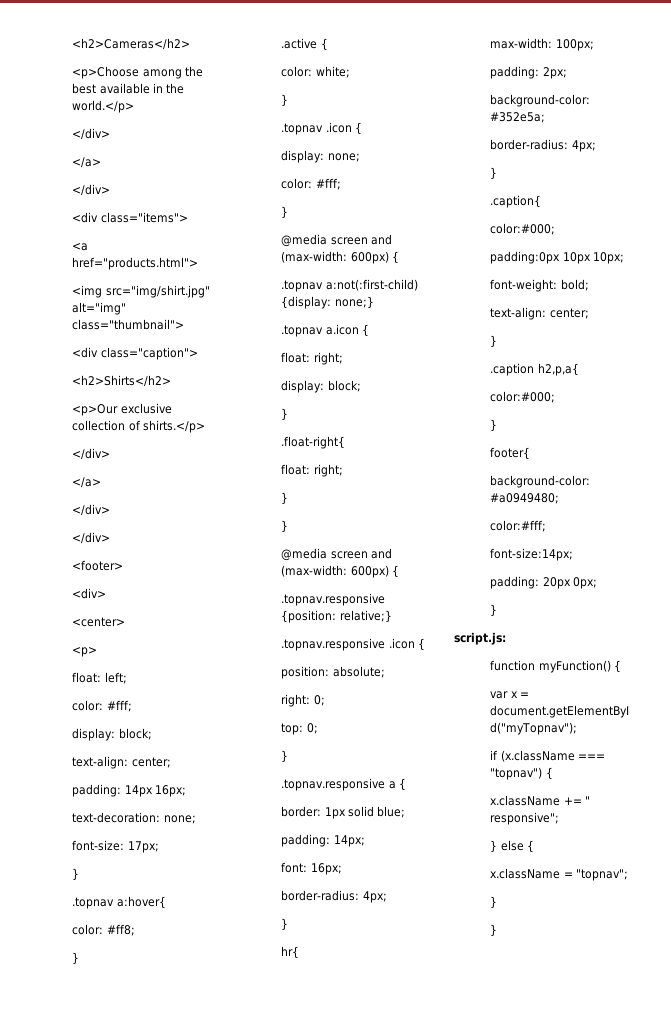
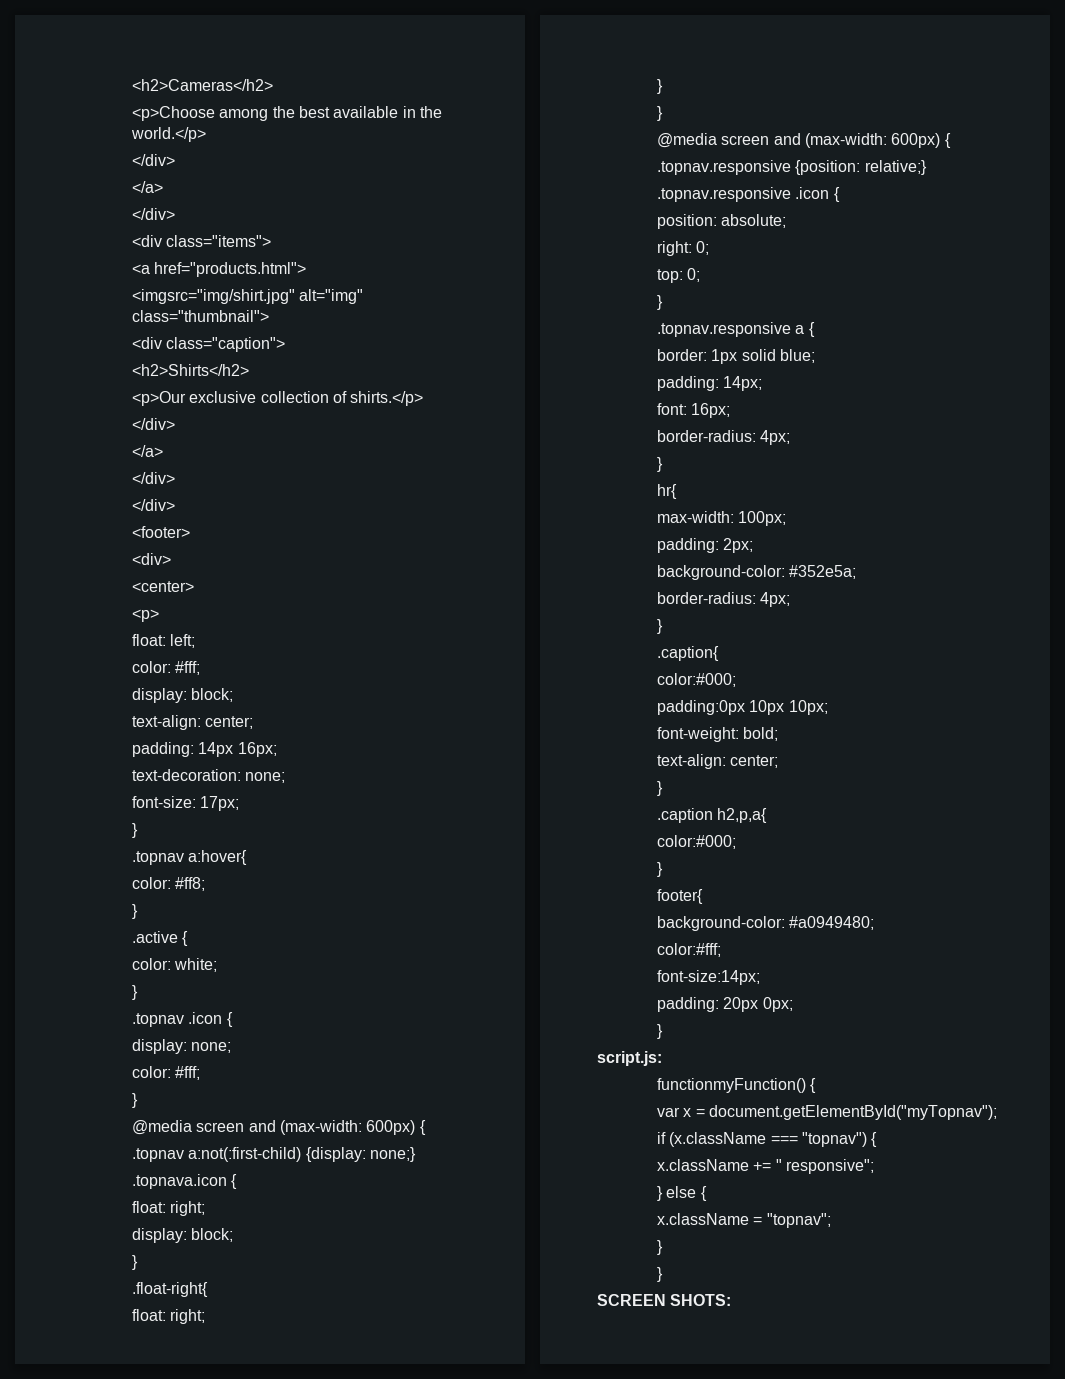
- <img src="img/shirt.jpg" alt="img" class="thumbnail">
+ <imgsrc="img/shirt.jpg" alt="img" class="thumbnail">
- .topnav a.icon {
+ .topnava.icon {
- function myFunction() {
+ functionmyFunction() {
+ SCREEN SHOTS:

